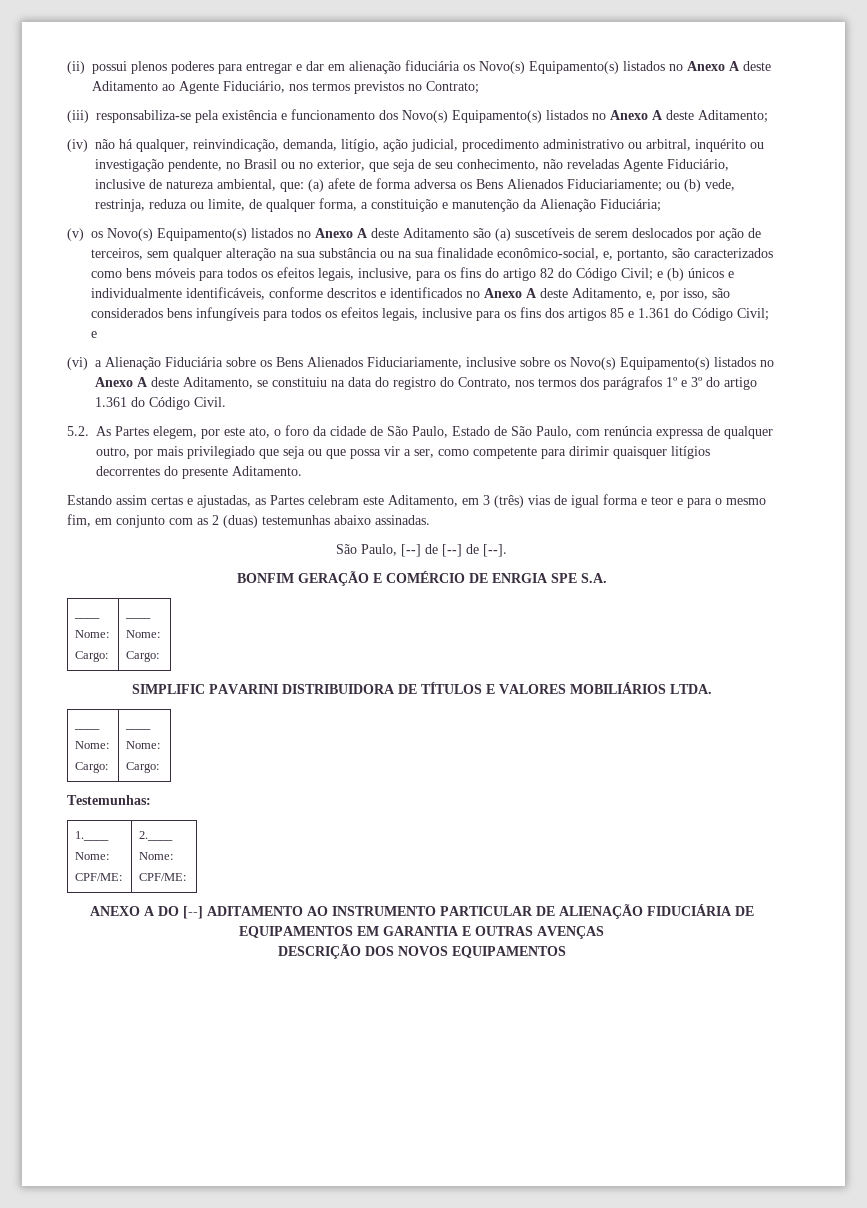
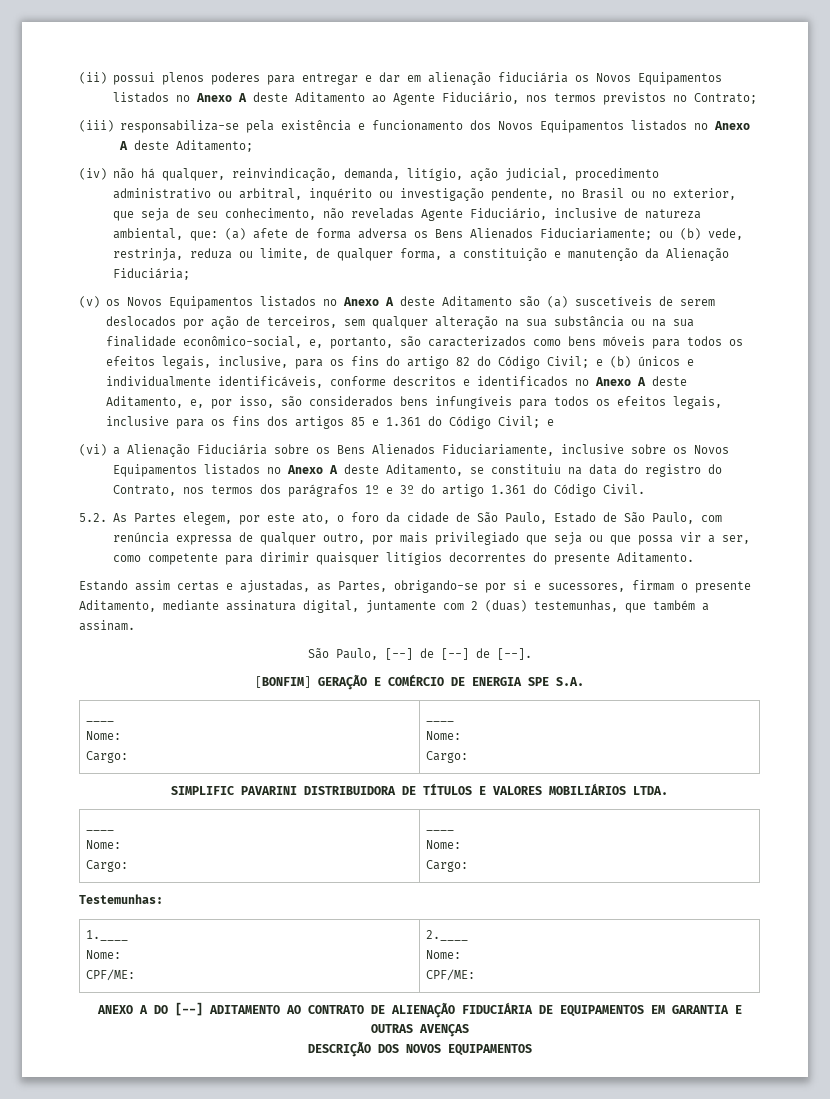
- (ii) possui plenos poderes para entregar e dar em alienação fiduciária os Novo(s) Equipamento(s) listados no Anexo A deste Aditamento ao Agente Fiduciário, nos termos previstos no Contrato;
+ (ii) possui plenos poderes para entregar e dar em alienação fiduciária os Novos Equipamentos listados no Anexo A deste Aditamento ao Agente Fiduciário, nos termos previstos no Contrato;
- (iii) responsabiliza-se pela existência e funcionamento dos Novo(s) Equipamento(s) listados no Anexo A deste Aditamento;
+ (iii) responsabiliza-se pela existência e funcionamento dos Novos Equipamentos listados no Anexo A deste Aditamento;
- (v) os Novo(s) Equipamento(s) listados no Anexo A deste Aditamento são (a) suscetíveis de serem deslocados por ação de terceiros, sem qualquer alteração na sua substância ou na sua finalidade econômico-social, e, portanto, são caracterizados como bens móveis para todos os efeitos legais, inclusive, para os fins do artigo 82 do Código Civil;
+ (v) os Novos Equipamentos listados no Anexo A deste Aditamento são (a) suscetíveis de serem deslocados por ação de terceiros, sem qualquer alteração na sua substância ou na sua finalidade econômico-social, e, portanto, são caracterizados como bens móveis para todos os efeitos legais, inclusive, para os fins do artigo 82 do Código Civil;
- (vi) a Alienação Fiduciária sobre os Bens Alienados Fiduciariamente, inclusive sobre os Novo(s) Equipamento(s) listados no Anexo A deste Aditamento, se constituiu na data do registro do Contrato, nos termos dos parágrafos 1º e 3º do artigo 1.361 do Código Civil.
+ (vi) a Alienação Fiduciária sobre os Bens Alienados Fiduciariamente, inclusive sobre os Novos Equipamentos listados no Anexo A deste Aditamento, se constituiu na data do registro do Contrato, nos termos dos parágrafos 1º e 3º do artigo 1.361 do Código Civil.
- Estando assim certas e ajustadas, as Partes celebram este Aditamento, em 3 (três) vias de igual forma e teor e para o mesmo fim, em conjunto com as 2 (duas) testemunhas abaixo assinadas.
+ Estando assim certas e ajustadas, as Partes, obrigando-se por si e sucessores, firmam o presente Aditamento, mediante assinatura digital, juntamente com 2 (duas) testemunhas, que também a assinam.
- BONFIM GERAÇÃO E COMÉRCIO DE ENRGIA SPE S.A.
+ [BONFIM] GERAÇÃO E COMÉRCIO DE ENERGIA SPE S.A.
- ANEXO A DO [--] ADITAMENTO AO INSTRUMENTO PARTICULAR DE ALIENAÇÃO FIDUCIÁRIA DE EQUIPAMENTOS EM GARANTIA E OUTRAS AVENÇAS
+ ANEXO A DO [--] ADITAMENTO AO CONTRATO DE ALIENAÇÃO FIDUCIÁRIA DE EQUIPAMENTOS EM GARANTIA E OUTRAS AVENÇAS

